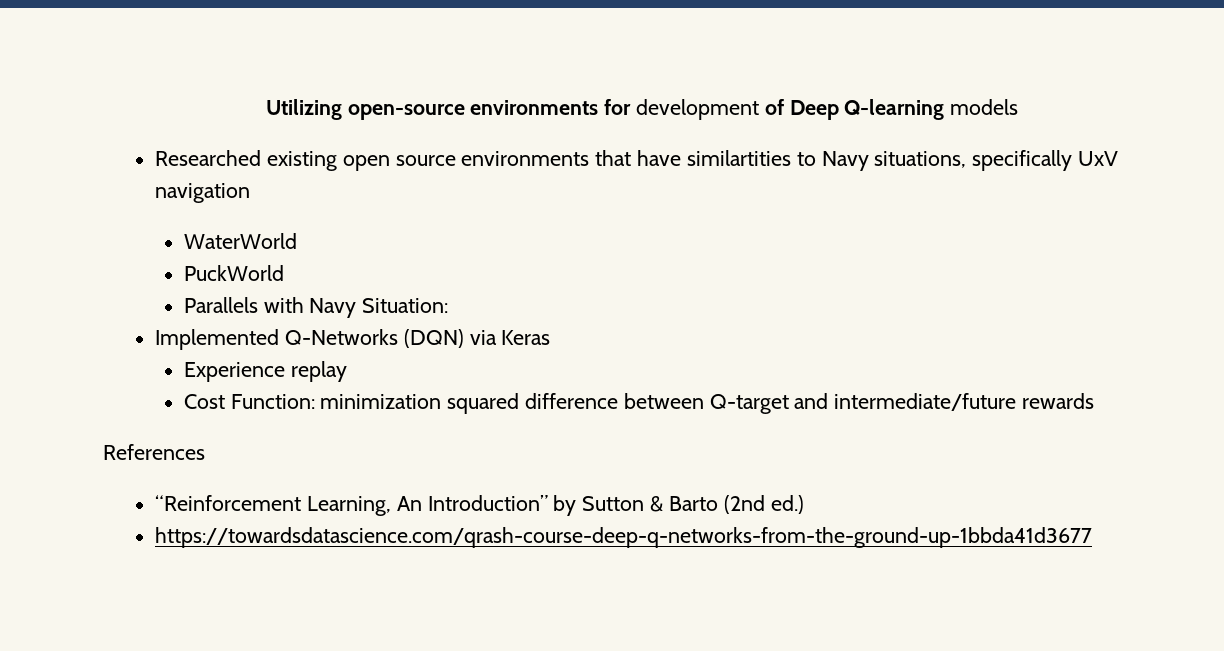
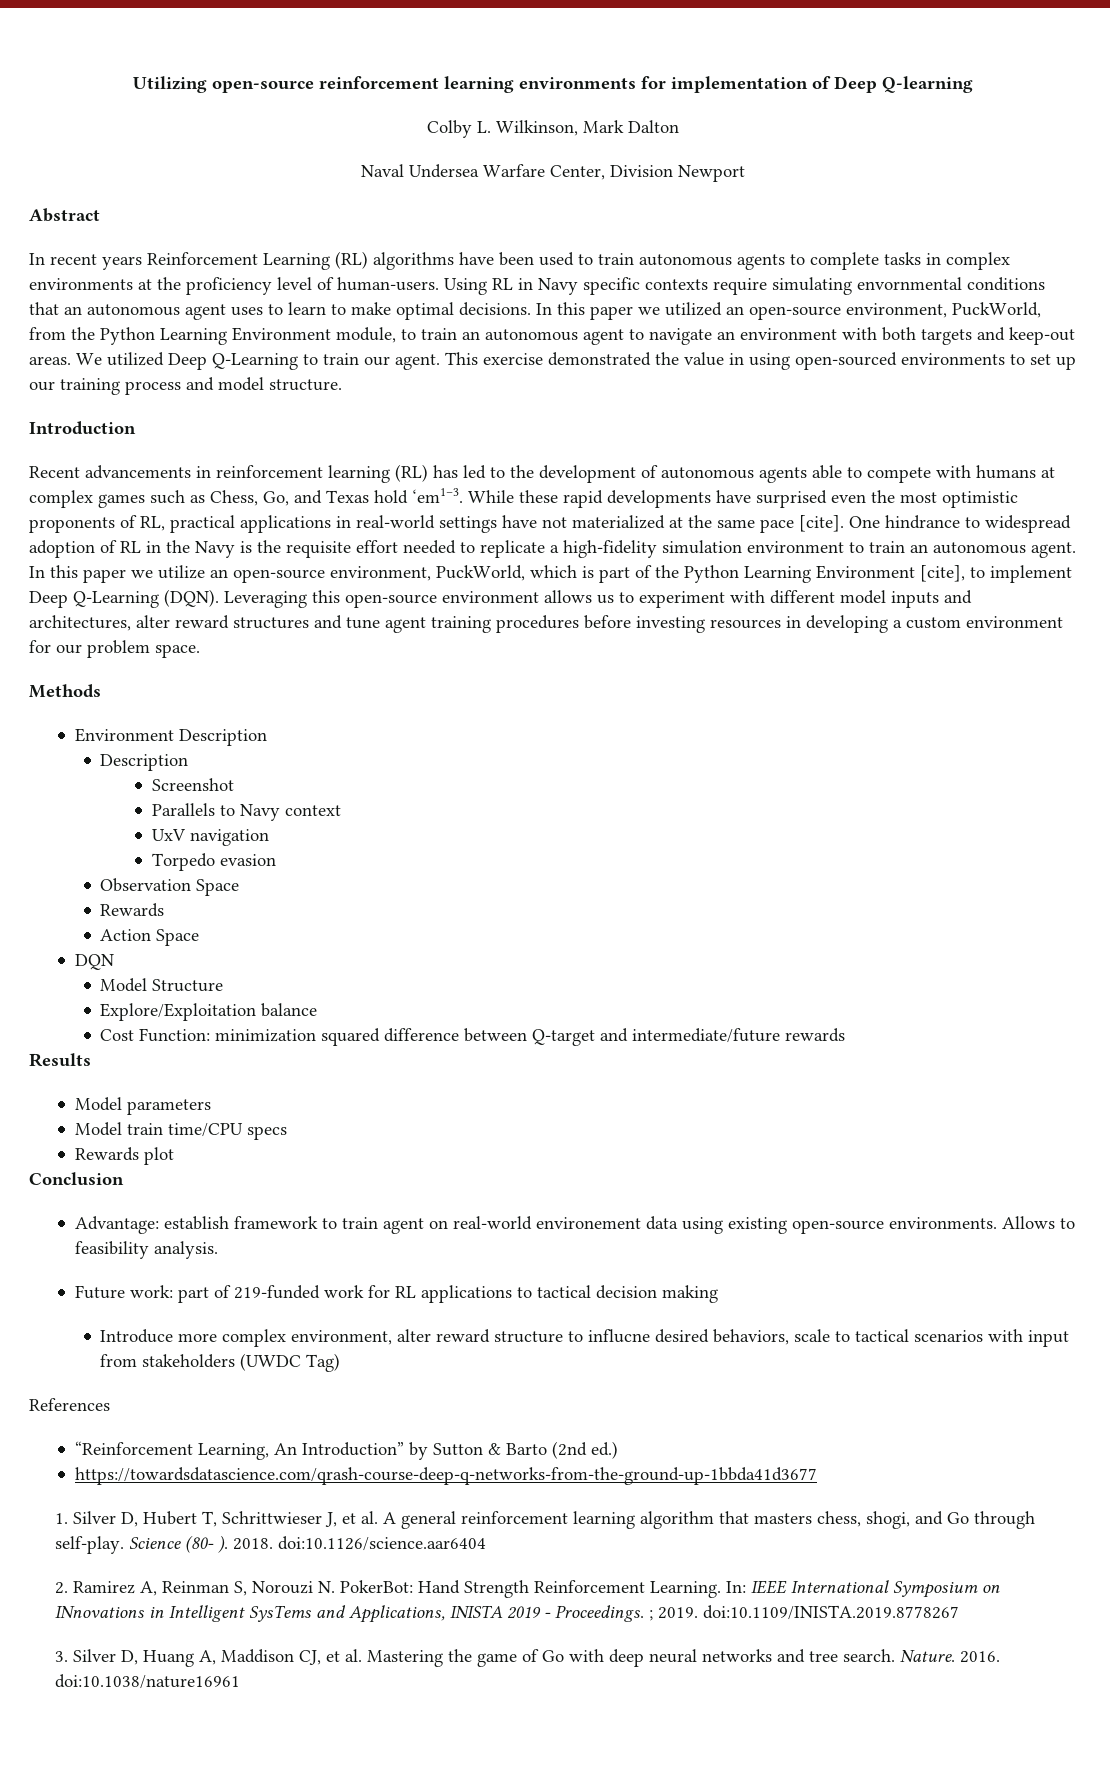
- Utilizing open-source environments for development of Deep Q-learning models
- Researched existing open source environments that have similartities to Navy situations, specifically UxV navigation
- WaterWorld
- PuckWorld
- Parallels with Navy Situation:
- Implemented Q-Networks (DQN) via Keras
- Experience replay
+ Utilizing open-source reinforcement learning environments for implementation of Deep Q-learning
+ Colby L. Wilkinson, Mark Dalton
+ Naval Undersea Warfare Center, Division Newport
+ Abstract
+ In recent years Reinforcement Learning (RL) algorithms have been used to train autonomous agents to complete tasks in complex environments at the proficiency level of human-users. Using RL in Navy specific contexts require simulating envornmental conditions that an autonomous agent uses to learn to make optimal decisions. In this paper we utilized an open-source environment, PuckWorld, from the Python Learning Environment module, to train an autonomous agent to navigate an environment with both targets and keep-out areas. We utilized Deep Q-Learning to train our agent. This exercise demonstrated the value in using open-sourced environments to set up our training process and model structure.
+ Introduction
+ Recent advancements in reinforcement learning (RL) has led to the development of autonomous agents able to compete with humans at complex games such as Chess, Go, and Texas hold ‘em1–3. While these rapid developments have surprised even the most optimistic proponents of RL, practical applications in real-world settings have not materialized at the same pace [cite]. One hindrance to widespread adoption of RL in the Navy is the requisite effort needed to replicate a high-fidelity simulation environment to train an autonomous agent. In this paper we utilize an open-source environment, PuckWorld, which is part of the Python Learning Environment [cite], to implement Deep Q-Learning (DQN). Leveraging this open-source environment allows us to experiment with different model inputs and architectures, alter reward structures and tune agent training procedures before investing resources in developing a custom environment for our problem space.
+ Methods
+ Environment Description
+ Description
+ Screenshot
+ Parallels to Navy context
+ UxV navigation
+ Torpedo evasion
+ Observation Space
+ Rewards
+ Action Space
+ DQN
+ Model Structure
+ Explore/Exploitation balance
+ Results
+ Model parameters
+ Model train time/CPU specs
+ Rewards plot
+ Conclusion
+ Advantage: establish framework to train agent on real-world environement data using existing open-source environments. Allows to feasibility analysis.
+ Future work: part of 219-funded work for RL applications to tactical decision making
+ Introduce more complex environment, alter reward structure to influcne desired behaviors, scale to tactical scenarios with input from stakeholders (UWDC Tag)
+ 1. Silver D, Hubert T, Schrittwieser J, et al. A general reinforcement learning algorithm that masters chess, shogi, and Go through self-play. Science (80- ). 2018. doi:10.1126/science.aar6404
+ 2. Ramirez A, Reinman S, Norouzi N. PokerBot: Hand Strength Reinforcement Learning. In: IEEE International Symposium on INnovations in Intelligent SysTems and Applications, INISTA 2019 - Proceedings. ; 2019. doi:10.1109/INISTA.2019.8778267
+ 3. Silver D, Huang A, Maddison CJ, et al. Mastering the game of Go with deep neural networks and tree search. Nature. 2016. doi:10.1038/nature16961

